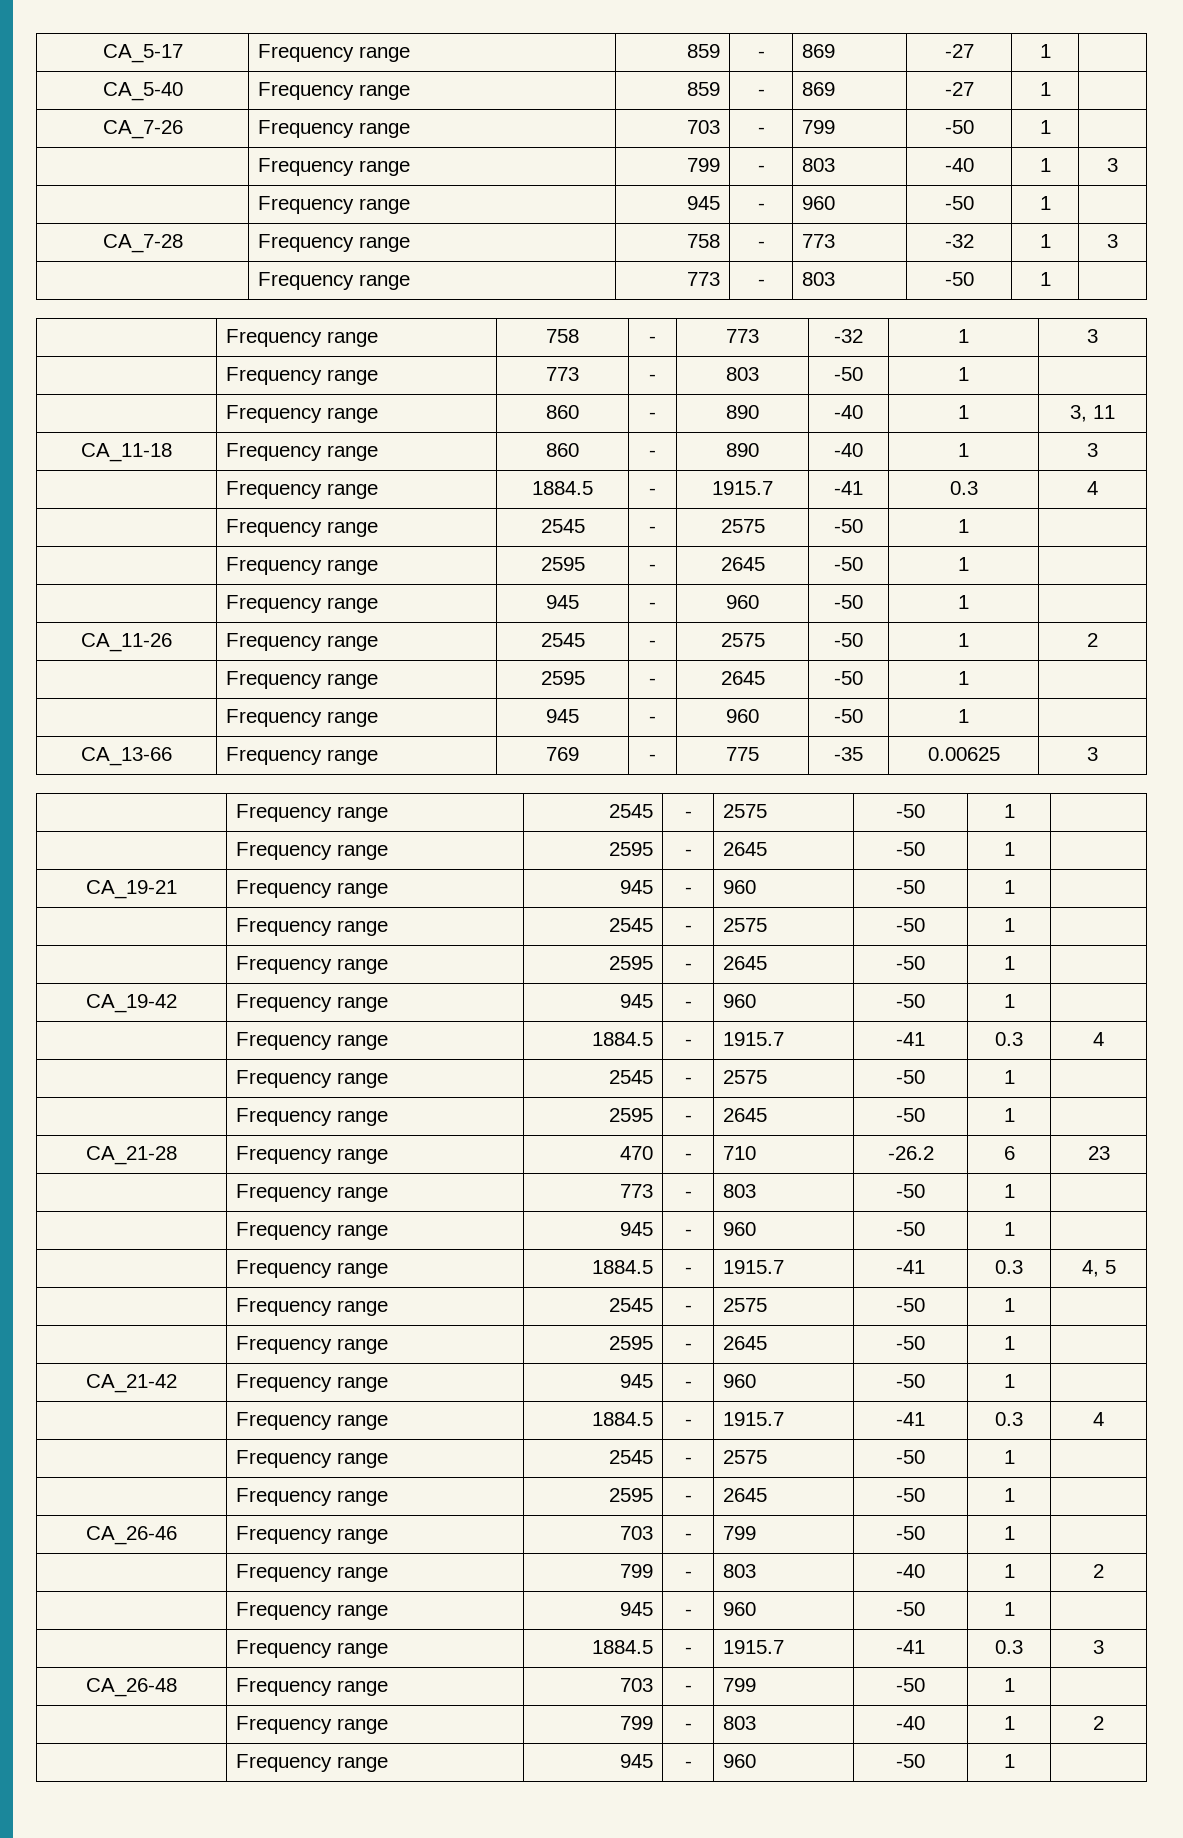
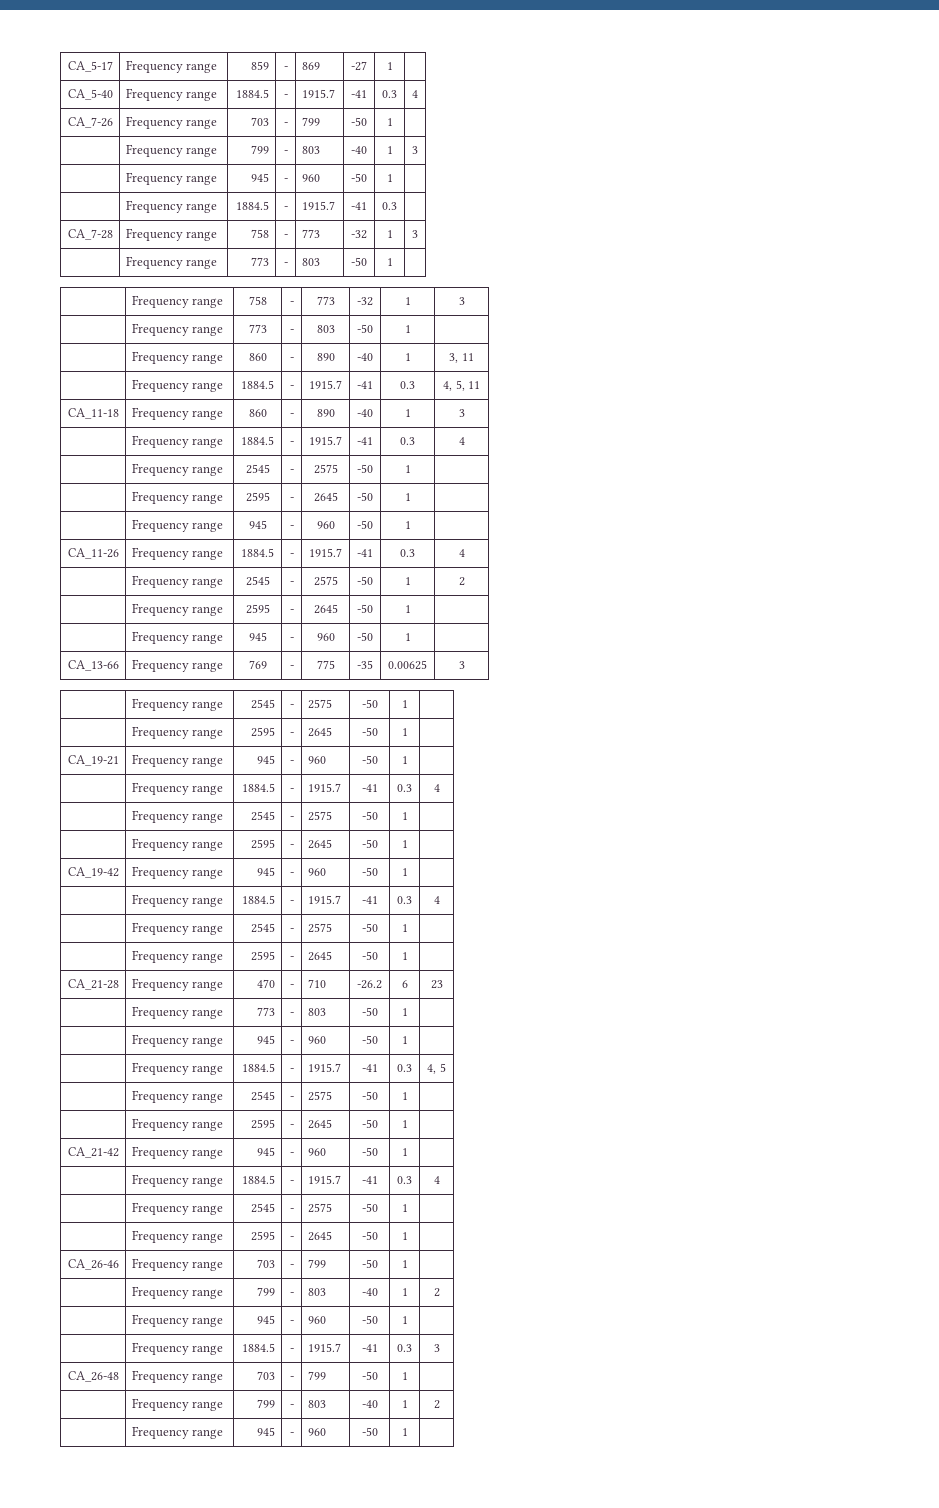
- CA_5-40 | Frequency range | 859 | - | 869 | -27 | 1 |
+ CA_5-40 | Frequency range | 1884.5 | - | 1915.7 | -41 | 0.3 | 4
  | Frequency range | 799 | - | 803 | -40 | 1 | 3
  | Frequency range | 945 | - | 960 | -50 | 1 |
+ | Frequency range | 1884.5 | - | 1915.7 | -41 | 0.3 |
+ | Frequency range | 1884.5 | - | 1915.7 | -41 | 0.3 | 4, 5, 11
- CA_11-26 | Frequency range | 2545 | - | 2575 | -50 | 1 | 2
+ CA_11-26 | Frequency range | 1884.5 | - | 1915.7 | -41 | 0.3 | 4
+ | Frequency range | 2545 | - | 2575 | -50 | 1 | 2
  CA_19-21 | Frequency range | 945 | - | 960 | -50 | 1 |
+ | Frequency range | 1884.5 | - | 1915.7 | -41 | 0.3 | 4

